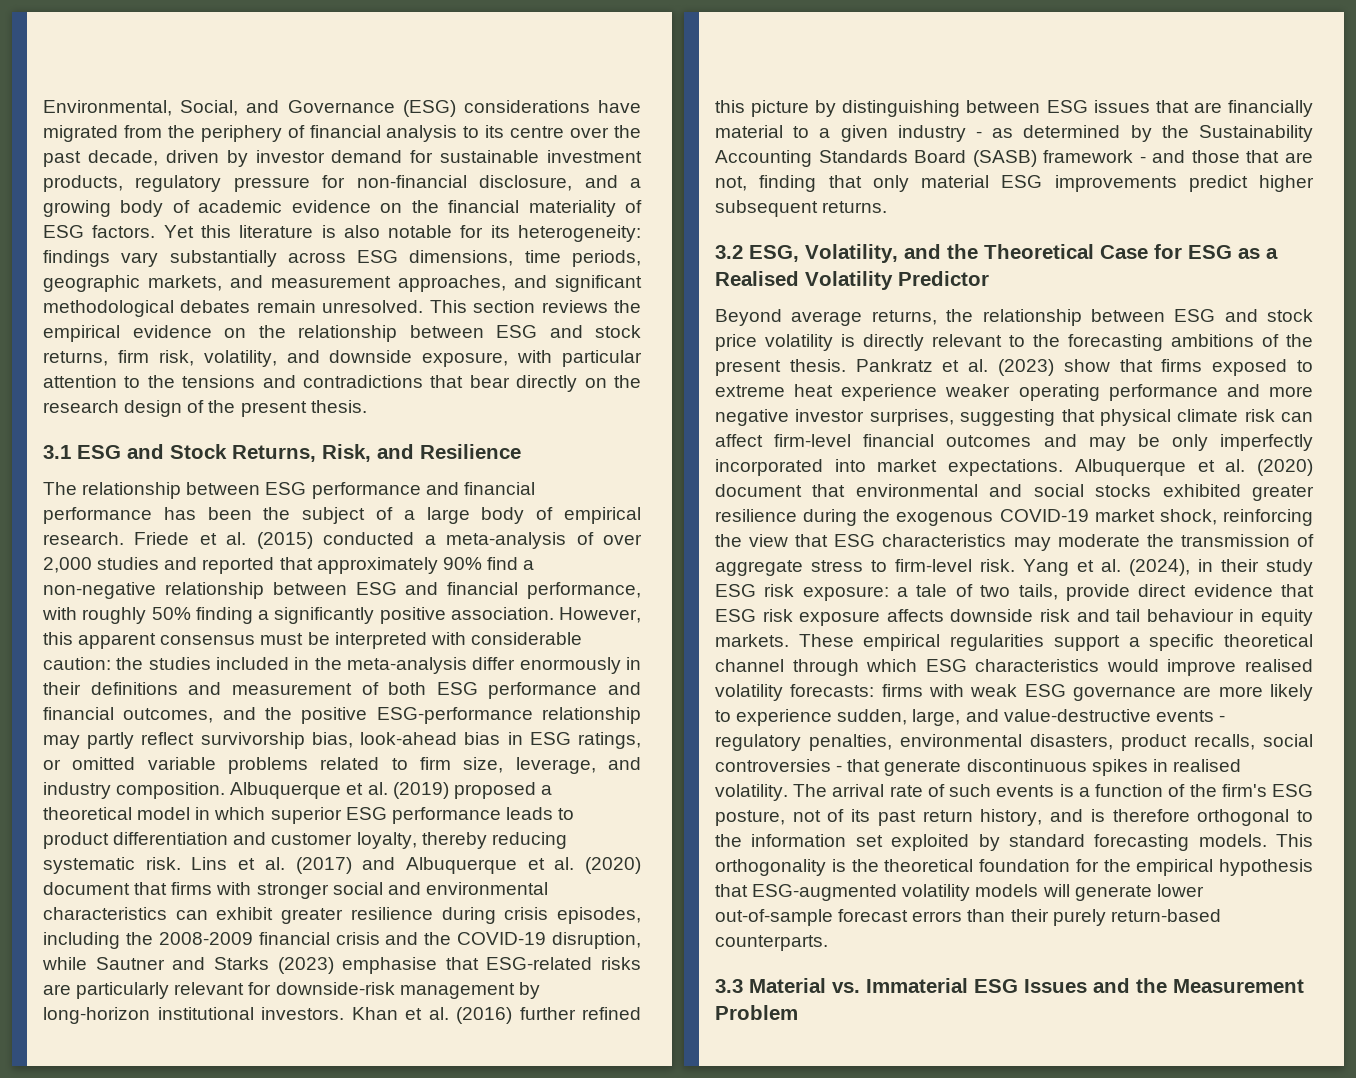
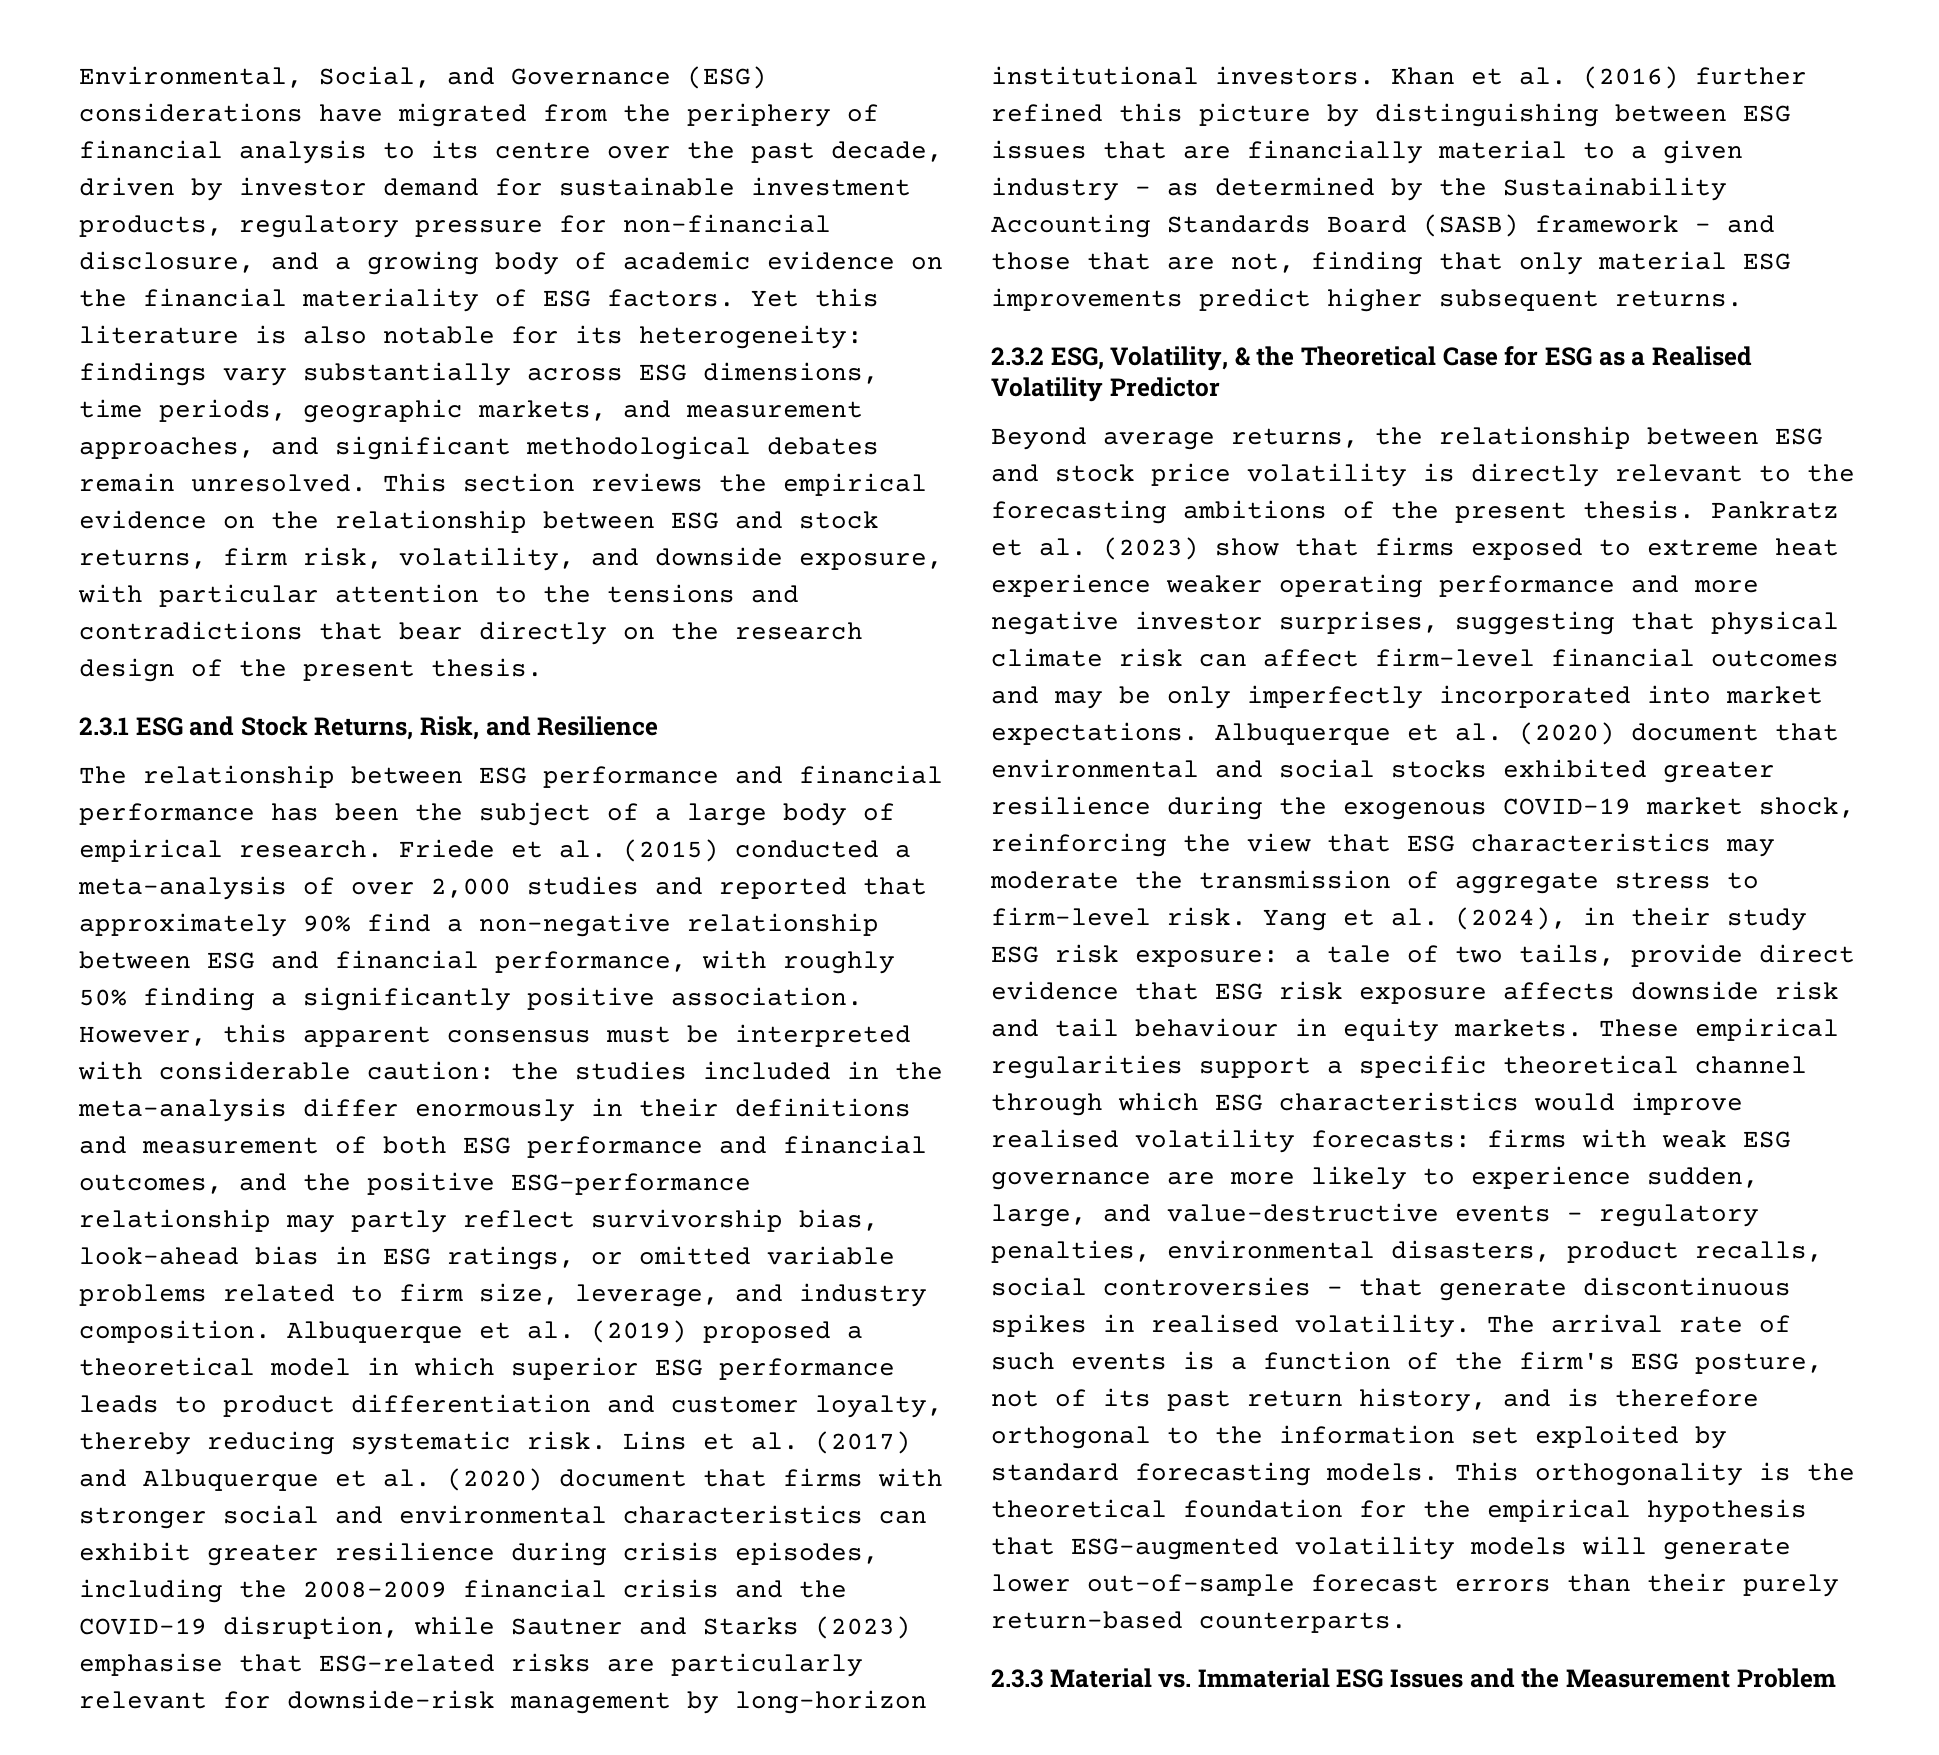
- 3.1 ESG and Stock Returns, Risk, and Resilience
+ 2.3.1 ESG and Stock Returns, Risk, and Resilience
- 3.2 ESG, Volatility, and the Theoretical Case for ESG as a Realised Volatility Predictor
+ 2.3.2 ESG, Volatility, & the Theoretical Case for ESG as a Realised Volatility Predictor
- 3.3 Material vs. Immaterial ESG Issues and the Measurement Problem
+ 2.3.3 Material vs. Immaterial ESG Issues and the Measurement Problem

